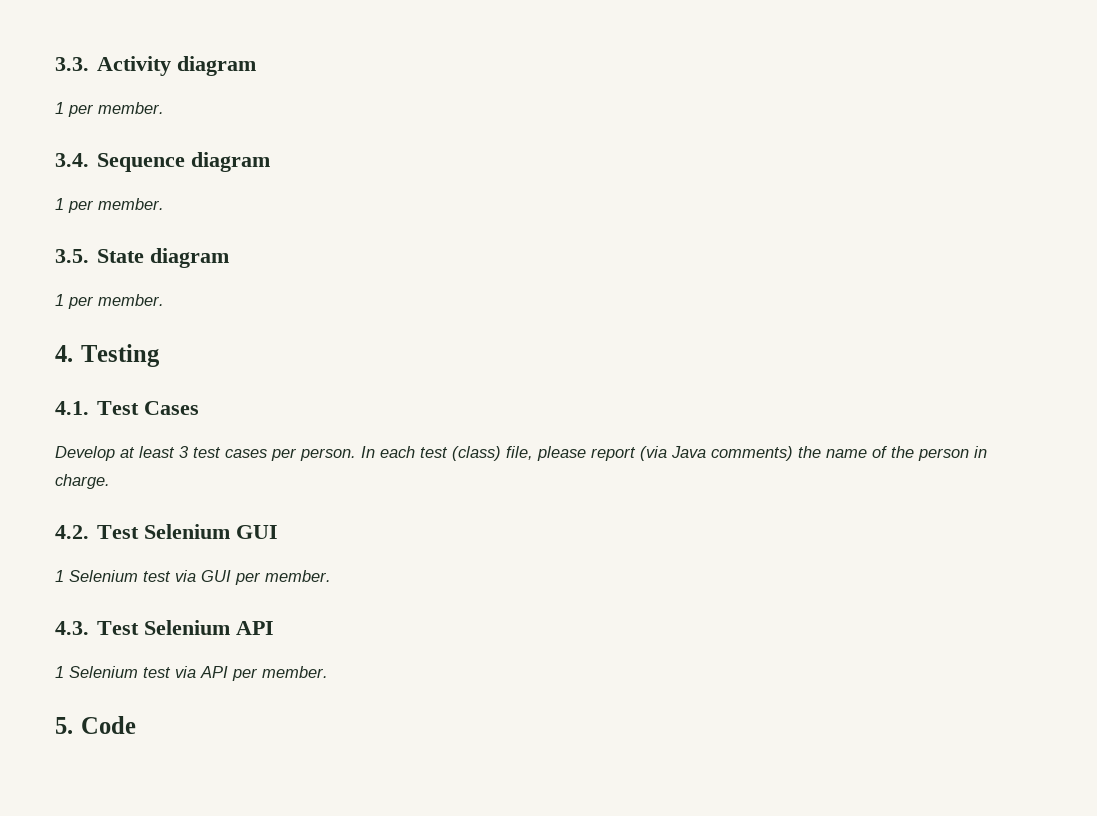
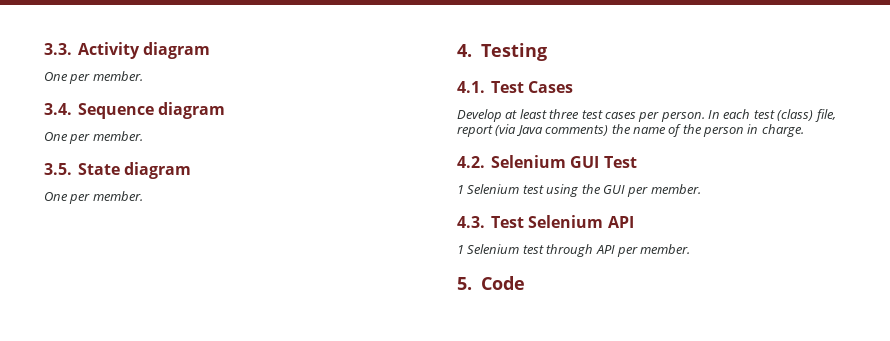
  3.3. Activity diagram
- 1 per member.
+ One per member.
  3.4. Sequence diagram
- 1 per member.
+ One per member.
  3.5. State diagram
- 1 per member.
+ One per member.
- Develop at least 3 test cases per person.
+ Develop at least three test cases per person.
- In each test (class) file, please report (via Java comments) the name of the person in charge.
+ In each test (class) file, report (via Java comments) the name of the person in charge.
- 4.2. Test Selenium GUI
- 1 Selenium test via GUI per member.
+ 4.2. Selenium GUI Test
+ 1 Selenium test using the GUI per member.
- 1 Selenium test via API per member.
+ 1 Selenium test through API per member.

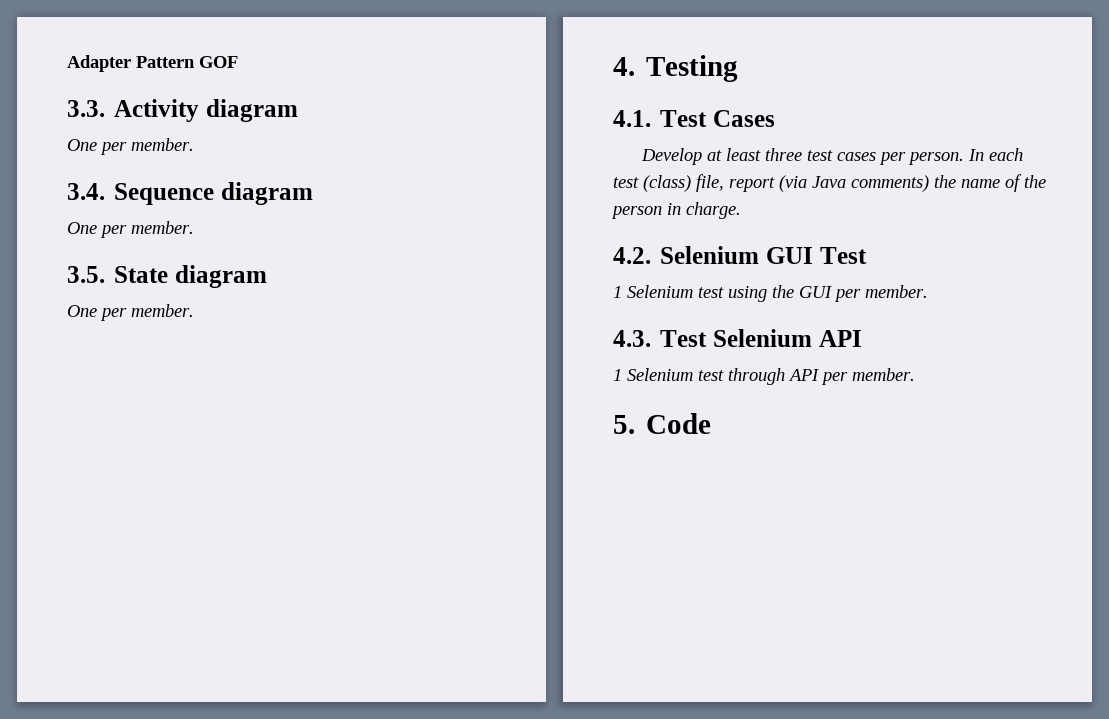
+ Adapter Pattern GOF

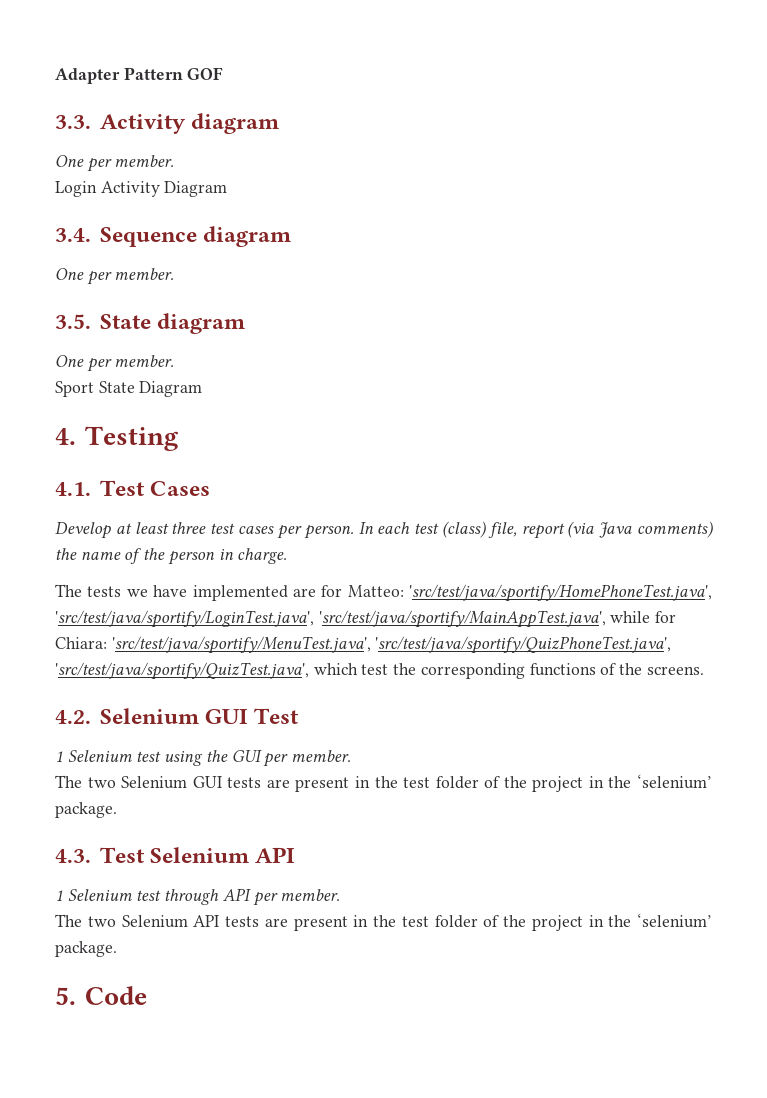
+ Login Activity Diagram
+ Sport State Diagram
+ The tests we have implemented are for Matteo: 'src/test/java/sportify/HomePhoneTest.java', 'src/test/java/sportify/LoginTest.java', 'src/test/java/sportify/MainAppTest.java', while for Chiara: 'src/test/java/sportify/MenuTest.java', 'src/test/java/sportify/QuizPhoneTest.java', 'src/test/java/sportify/QuizTest.java', which test the corresponding functions of the screens.
+ The two Selenium GUI tests are present in the test folder of the project in the ‘selenium’ package.
+ The two Selenium API tests are present in the test folder of the project in the ‘selenium’ package.

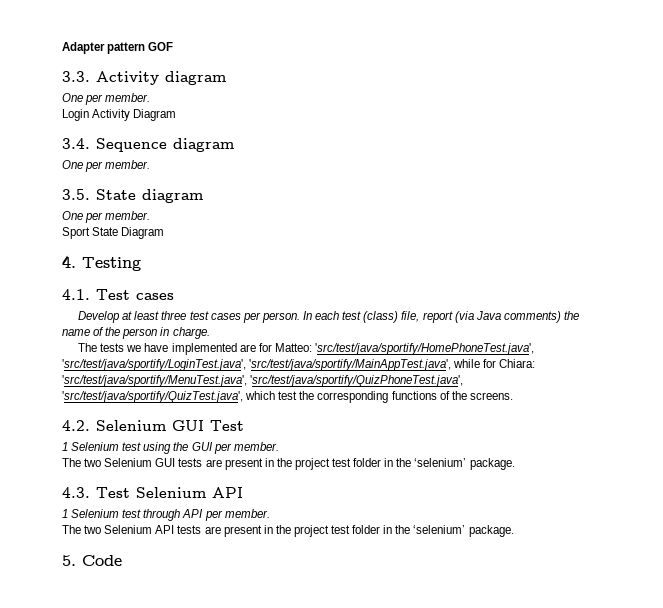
- Adapter Pattern GOF
+ Adapter pattern GOF
- 4.1. Test Cases
+ 4.1. Test cases
- The two Selenium GUI tests are present in the test folder of the project in the ‘selenium’ package.
+ The two Selenium GUI tests are present in the project test folder in the ‘selenium’ package.
- The two Selenium API tests are present in the test folder of the project in the ‘selenium’ package.
+ The two Selenium API tests are present in the project test folder in the ‘selenium’ package.

